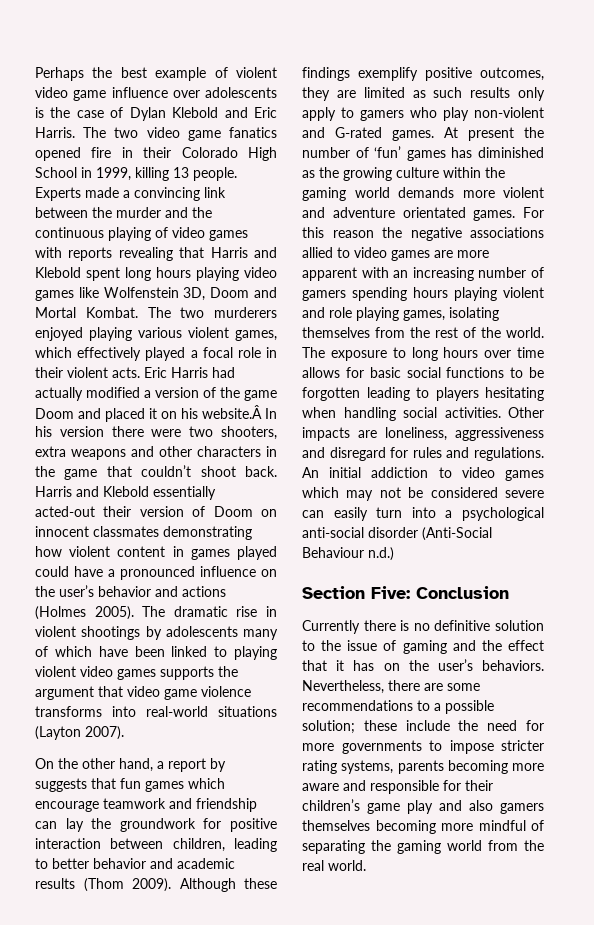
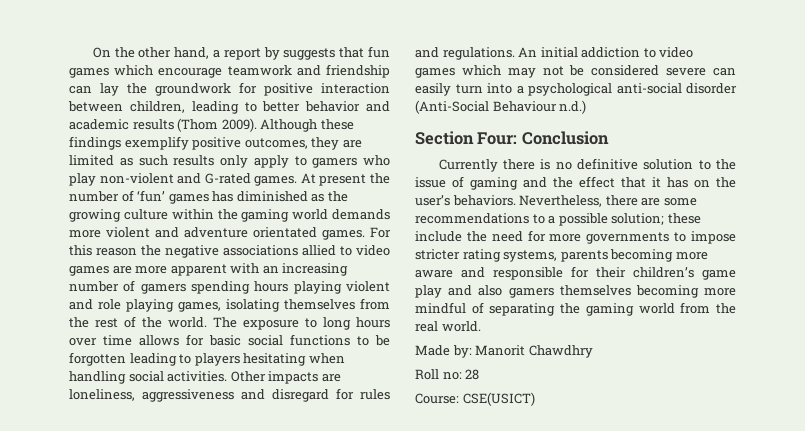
- Perhaps the best example of violent video game influence over adolescents is the case of Dylan Klebold and Eric Harris. The two video game fanatics opened fire in their Colorado High School in 1999, killing 13 people. Experts made a convincing link between the murder and the continuous playing of video games with reports revealing that Harris and Klebold spent long hours playing video games like Wolfenstein 3D, Doom and Mortal Kombat. The two murderers enjoyed playing various violent games, which effectively played a focal role in their violent acts. Eric Harris had actually modified a version of the game Doom and placed it on his website.Â In his version there were two shooters, extra weapons and other characters in the game that couldn’t shoot back. Harris and Klebold essentially acted-out their version of Doom on innocent classmates demonstrating how violent content in games played could have a pronounced influence on the user’s behavior and actions (Holmes 2005). The dramatic rise in violent shootings by adolescents many of which have been linked to playing violent video games supports the argument that video game violence transforms into real-world situations (Layton 2007).
- Section Five: Conclusion
+ Section Four: Conclusion
+ Made by: Manorit Chawdhry
+ Roll no: 28
+ Course: CSE(USICT)

